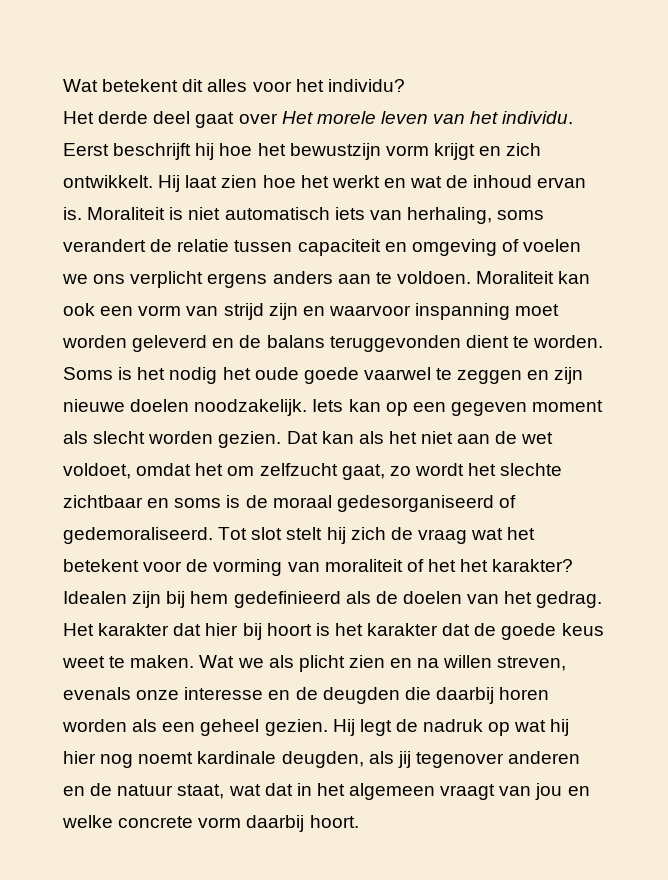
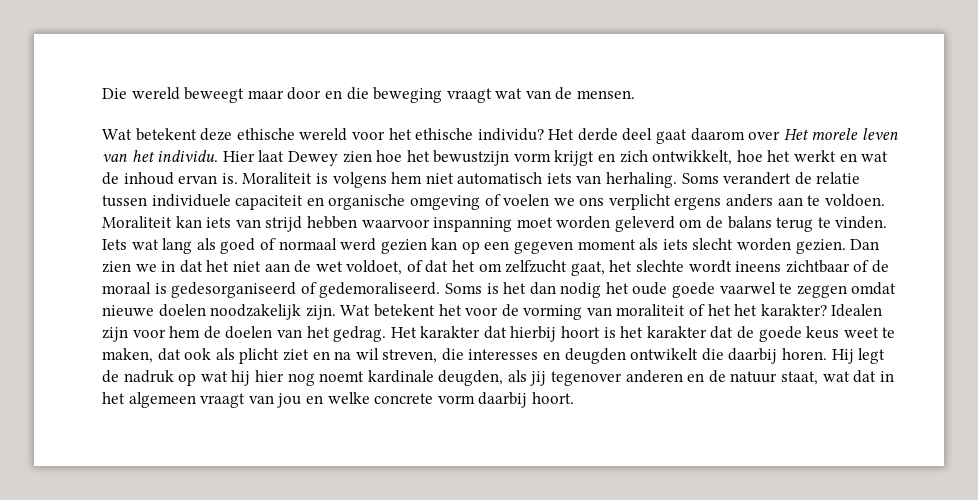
- Wat betekent dit alles voor het individu?
- Het derde deel gaat over Het morele leven van het individu.
+ Die wereld beweegt maar door en die beweging vraagt wat van de mensen.
+ Wat betekent deze ethische wereld voor het ethische individu? Het derde deel gaat daarom over Het morele leven van het individu.
- Eerst beschrijft hij hoe het bewustzijn vorm krijgt en zich ontwikkelt. Hij laat zien hoe het werkt en wat de inhoud ervan is.
+ Hier laat Dewey zien hoe het bewustzijn vorm krijgt en zich ontwikkelt, hoe het werkt en wat de inhoud ervan is.
- Moraliteit is niet automatisch iets van herhaling, soms verandert de relatie tussen capaciteit en omgeving of voelen we ons verplicht ergens anders aan te voldoen.
+ Moraliteit is volgens hem niet automatisch iets van herhaling. Soms verandert de relatie tussen individuele capaciteit en organische omgeving of voelen we ons verplicht ergens anders aan te voldoen.
- Moraliteit kan ook een vorm van strijd zijn en waarvoor inspanning moet worden geleverd en de balans teruggevonden dient te worden.
+ Moraliteit kan iets van strijd hebben waarvoor inspanning moet worden geleverd om de balans terug te vinden. Iets wat lang als goed of normaal werd gezien kan op een gegeven moment als iets slecht worden gezien. Dan zien we in dat het niet aan de wet voldoet, of dat het om zelfzucht gaat, het slechte wordt ineens zichtbaar of de moraal is gedesorganiseerd of gedemoraliseerd.
- Soms is het nodig het oude goede vaarwel te zeggen en zijn nieuwe doelen noodzakelijk. Iets kan op een gegeven moment als slecht worden gezien. Dat kan als het niet aan de wet voldoet, omdat het om zelfzucht gaat, zo wordt het slechte zichtbaar en soms is de moraal gedesorganiseerd of gedemoraliseerd. Tot slot stelt hij zich de vraag wat het betekent voor de vorming van moraliteit of het het karakter?
+ Soms is het dan nodig het oude goede vaarwel te zeggen omdat nieuwe doelen noodzakelijk zijn. Wat betekent het voor de vorming van moraliteit of het het karakter?
- Idealen zijn bij hem gedefinieerd als de doelen van het gedrag.
+ Idealen zijn voor hem de doelen van het gedrag.
- Het karakter dat hier bij hoort is het karakter dat de goede keus weet te maken. Wat we als plicht zien en na willen streven, evenals onze interesse en de deugden die daarbij horen worden als een geheel gezien.
+ Het karakter dat hierbij hoort is het karakter dat de goede keus weet te maken, dat ook als plicht ziet en na wil streven, die interesses en deugden ontwikelt die daarbij horen.

